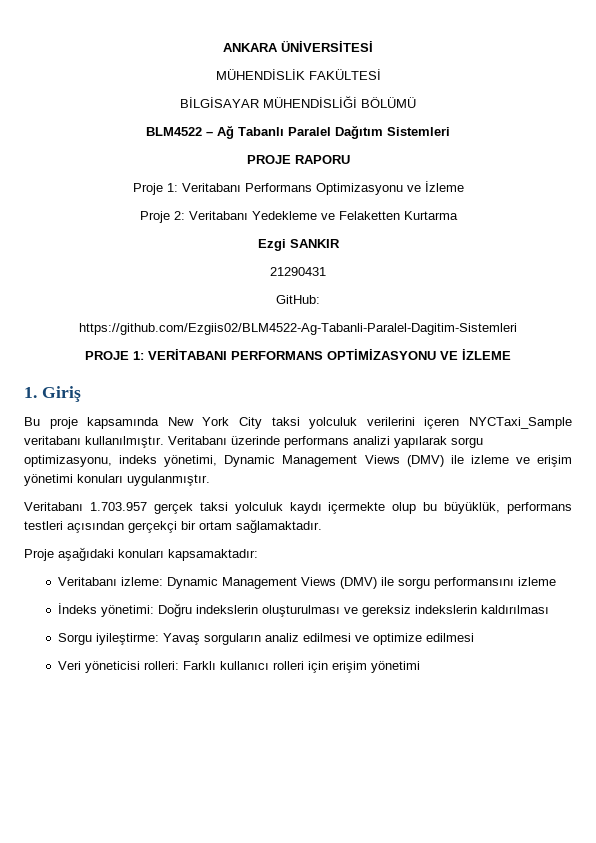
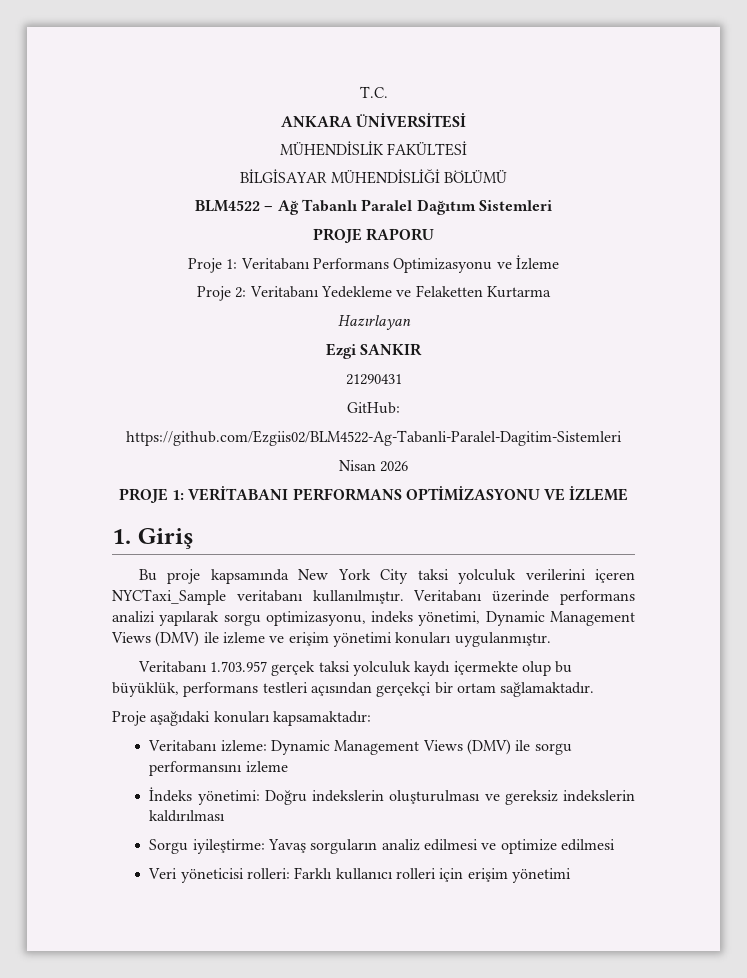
+ T.C.
+ Hazırlayan
+ Nisan 2026

